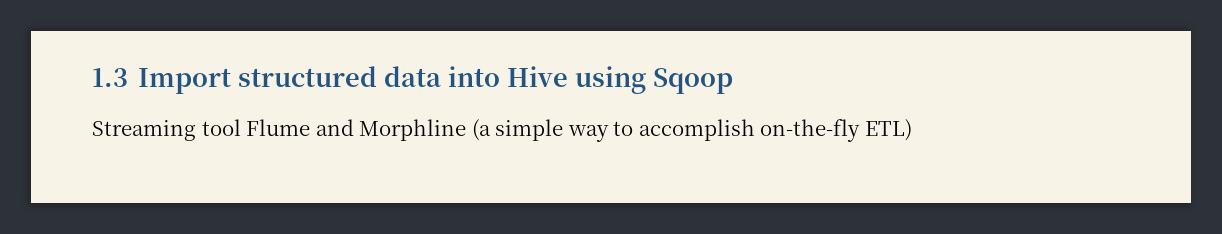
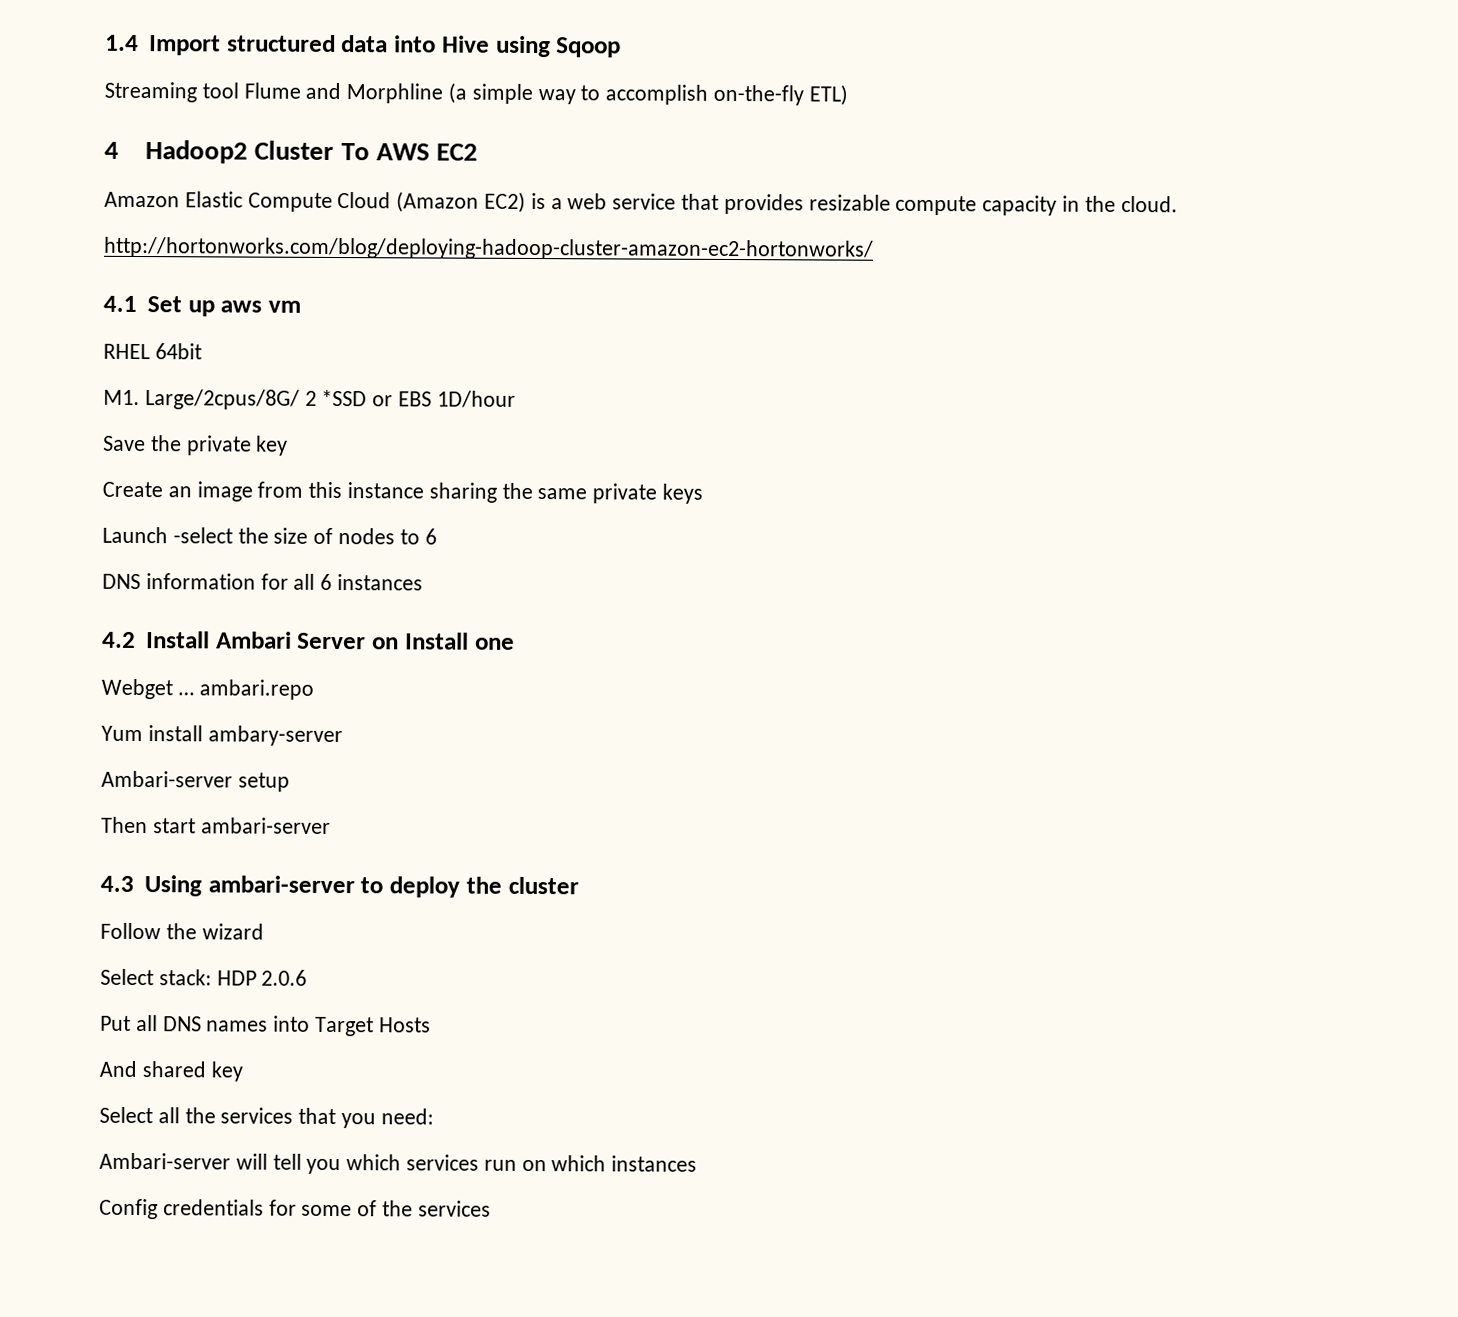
- 1.3 Import structured data into Hive using Sqoop
+ 1.4 Import structured data into Hive using Sqoop
+ 4 Hadoop2 Cluster To AWS EC2
+ Amazon Elastic Compute Cloud (Amazon EC2) is a web service that provides resizable compute capacity in the cloud.
+ http://hortonworks.com/blog/deploying-hadoop-cluster-amazon-ec2-hortonworks/
+ 4.1 Set up aws vm
+ RHEL 64bit
+ M1. Large/2cpus/8G/ 2 *SSD or EBS 1D/hour
+ Save the private key
+ Create an image from this instance sharing the same private keys
+ Launch -select the size of nodes to 6
+ DNS information for all 6 instances
+ 4.2 Install Ambari Server on Install one
+ Webget … ambari.repo
+ Yum install ambary-server
+ Ambari-server setup
+ Then start ambari-server
+ 4.3 Using ambari-server to deploy the cluster
+ Follow the wizard
+ Select stack: HDP 2.0.6
+ Put all DNS names into Target Hosts
+ And shared key
+ Select all the services that you need:
+ Ambari-server will tell you which services run on which instances
+ Config credentials for some of the services

